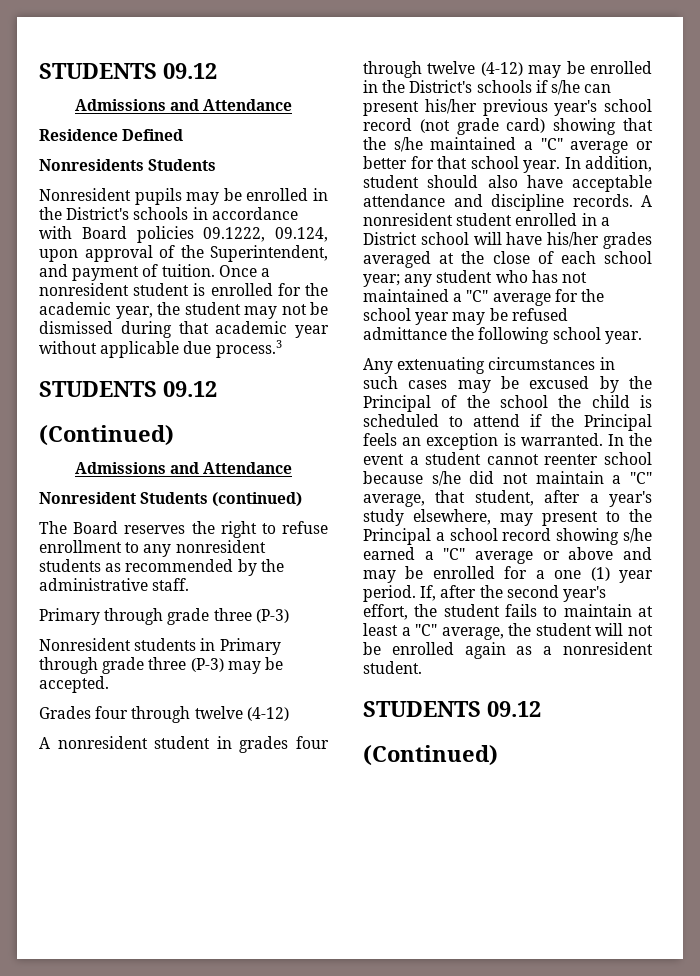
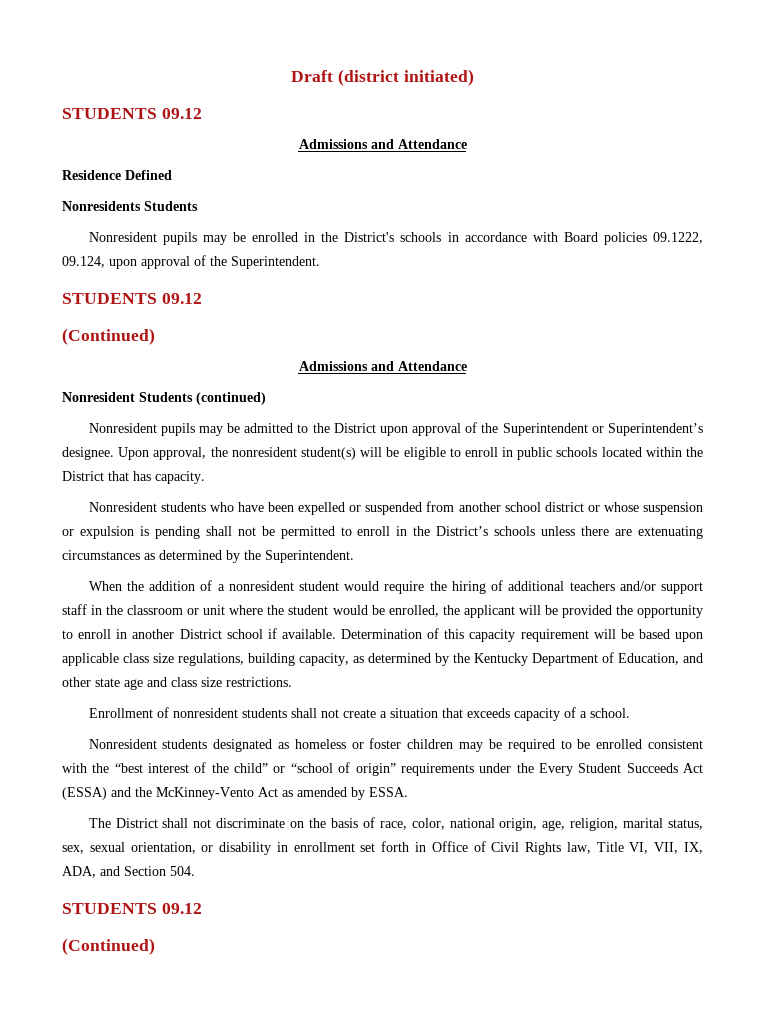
+ Draft (district initiated)
- Nonresident pupils may be enrolled in the District's schools in accordance with Board policies 09.1222, 09.124, upon approval of the Superintendent, and payment of tuition. Once a nonresident student is enrolled for the academic year, the student may not be dismissed during that academic year without applicable due process.3
+ Nonresident pupils may be enrolled in the District's schools in accordance with Board policies 09.1222, 09.124, upon approval of the Superintendent.
- The Board reserves the right to refuse enrollment to any nonresident students as recommended by the administrative staff.
- Primary through grade three (P-3)
- Nonresident students in Primary through grade three (P-3) may be accepted.
- Grades four through twelve (4-12)
- A nonresident student in grades four through twelve (4-12) may be enrolled in the District's schools if s/he can present his/her previous year's school record (not grade card) showing that the s/he maintained a "C" average or better for that school year. In addition, student should also have acceptable attendance and discipline records. A nonresident student enrolled in a District school will have his/her grades averaged at the close of each school year; any student who has not maintained a "C" average for the school year may be refused admittance the following school year.
- Any extenuating circumstances in such cases may be excused by the Principal of the school the child is scheduled to attend if the Principal feels an exception is warranted. In the event a student cannot reenter school because s/he did not maintain a "C" average, that student, after a year's study elsewhere, may present to the Principal a school record showing s/he earned a "C" average or above and may be enrolled for a one (1) year period. If, after the second year's effort, the student fails to maintain at least a "C" average, the student will not be enrolled again as a nonresident student.
+ Nonresident pupils may be admitted to the District upon approval of the Superintendent or Superintendent’s designee. Upon approval, the nonresident student(s) will be eligible to enroll in public schools located within the District that has capacity.
+ Nonresident students who have been expelled or suspended from another school district or whose suspension or expulsion is pending shall not be permitted to enroll in the District’s schools unless there are extenuating circumstances as determined by the Superintendent.
+ When the addition of a nonresident student would require the hiring of additional teachers and/or support staff in the classroom or unit where the student would be enrolled, the applicant will be provided the opportunity to enroll in another District school if available. Determination of this capacity requirement will be based upon applicable class size regulations, building capacity, as determined by the Kentucky Department of Education, and other state age and class size restrictions.
+ Enrollment of nonresident students shall not create a situation that exceeds capacity of a school.
+ Nonresident students designated as homeless or foster children may be required to be enrolled consistent with the “best interest of the child” or “school of origin” requirements under the Every Student Succeeds Act (ESSA) and the McKinney-Vento Act as amended by ESSA.
+ The District shall not discriminate on the basis of race, color, national origin, age, religion, marital status, sex, sexual orientation, or disability in enrollment set forth in Office of Civil Rights law, Title VI, VII, IX, ADA, and Section 504.

